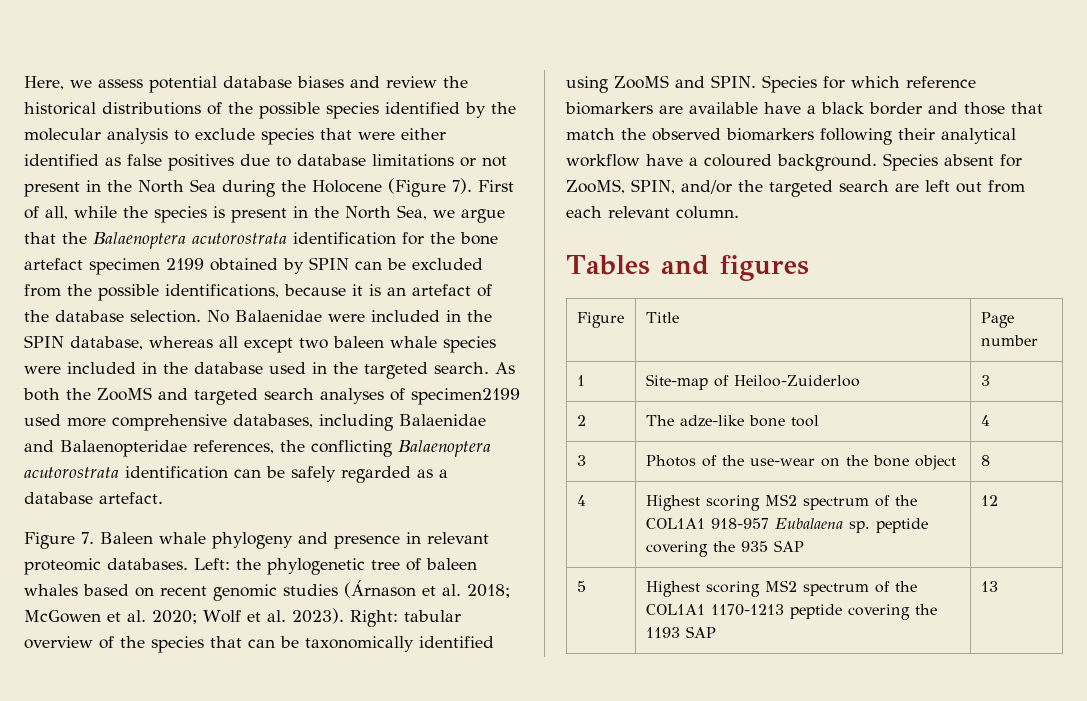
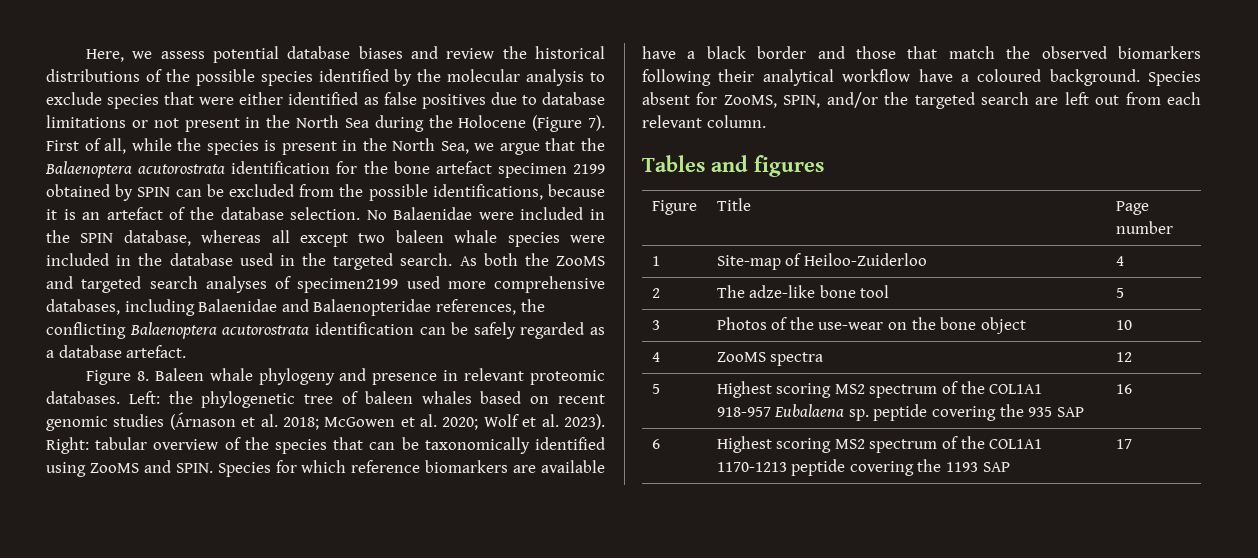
- Figure 7. Baleen whale phylogeny and presence in relevant proteomic databases.
+ Figure 8. Baleen whale phylogeny and presence in relevant proteomic databases.
- 1 | Site-map of Heiloo-Zuiderloo | 3
+ 1 | Site-map of Heiloo-Zuiderloo | 4
- 2 | The adze-like bone tool | 4
+ 2 | The adze-like bone tool | 5
- 3 | Photos of the use-wear on the bone object | 8
- 4 | Highest scoring MS2 spectrum of the COL1A1 918-957 Eubalaena sp. peptide covering the 935 SAP | 12
- 5 | Highest scoring MS2 spectrum of the COL1A1 1170-1213 peptide covering the 1193 SAP | 13
+ 3 | Photos of the use-wear on the bone object | 10
+ 4 | ZooMS spectra | 12
+ 5 | Highest scoring MS2 spectrum of the COL1A1 918-957 Eubalaena sp. peptide covering the 935 SAP | 16
+ 6 | Highest scoring MS2 spectrum of the COL1A1 1170-1213 peptide covering the 1193 SAP | 17

